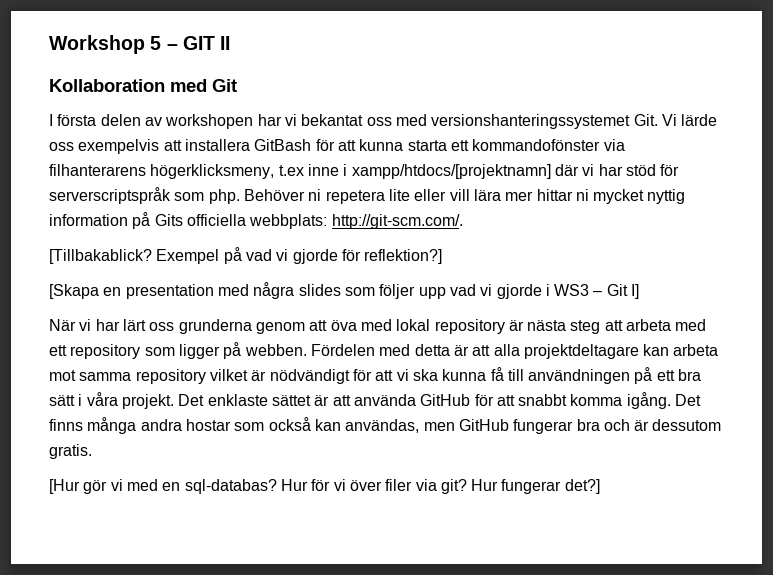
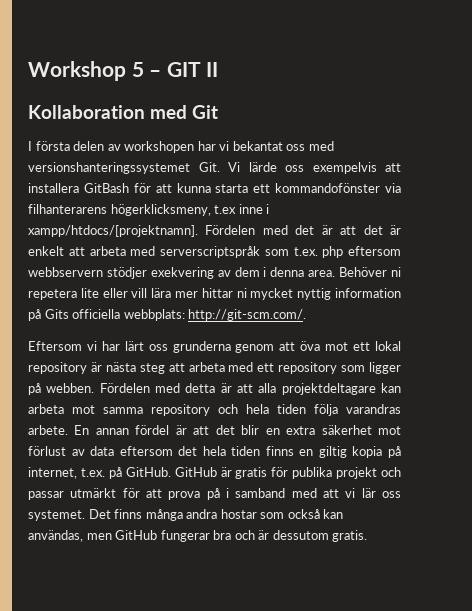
- I första delen av workshopen har vi bekantat oss med versionshanteringssystemet Git. Vi lärde oss exempelvis att installera GitBash för att kunna starta ett kommandofönster via filhanterarens högerklicksmeny, t.ex inne i xampp/htdocs/[projektnamn] där vi har stöd för serverscriptspråk som php.
+ I första delen av workshopen har vi bekantat oss med versionshanteringssystemet Git. Vi lärde oss exempelvis att installera GitBash för att kunna starta ett kommandofönster via filhanterarens högerklicksmeny, t.ex inne i xampp/htdocs/[projektnamn]. Fördelen med det är att det är enkelt att arbeta med serverscriptspråk som t.ex. php eftersom webbservern stödjer exekvering av dem i denna area.
- [Tillbakablick? Exempel på vad vi gjorde för reflektion?]
- [Skapa en presentation med några slides som följer upp vad vi gjorde i WS3 – Git I]
- När vi har lärt oss grunderna genom att öva med lokal repository är nästa steg att arbeta med ett repository som ligger på webben.
+ Eftersom vi har lärt oss grunderna genom att öva mot ett lokal repository är nästa steg att arbeta med ett repository som ligger på webben.
- Fördelen med detta är att alla projektdeltagare kan arbeta mot samma repository vilket är nödvändigt för att vi ska kunna få till användningen på ett bra sätt i våra projekt. Det enklaste sättet är att använda GitHub för att snabbt komma igång.
+ Fördelen med detta är att alla projektdeltagare kan arbeta mot samma repository och hela tiden följa varandras arbete. En annan fördel är att det blir en extra säkerhet mot förlust av data eftersom det hela tiden finns en giltig kopia på internet, t.ex. på GitHub. GitHub är gratis för publika projekt och passar utmärkt för att prova på i samband med att vi lär oss systemet.
- [Hur gör vi med en sql-databas? Hur för vi över filer via git? Hur fungerar det?]

